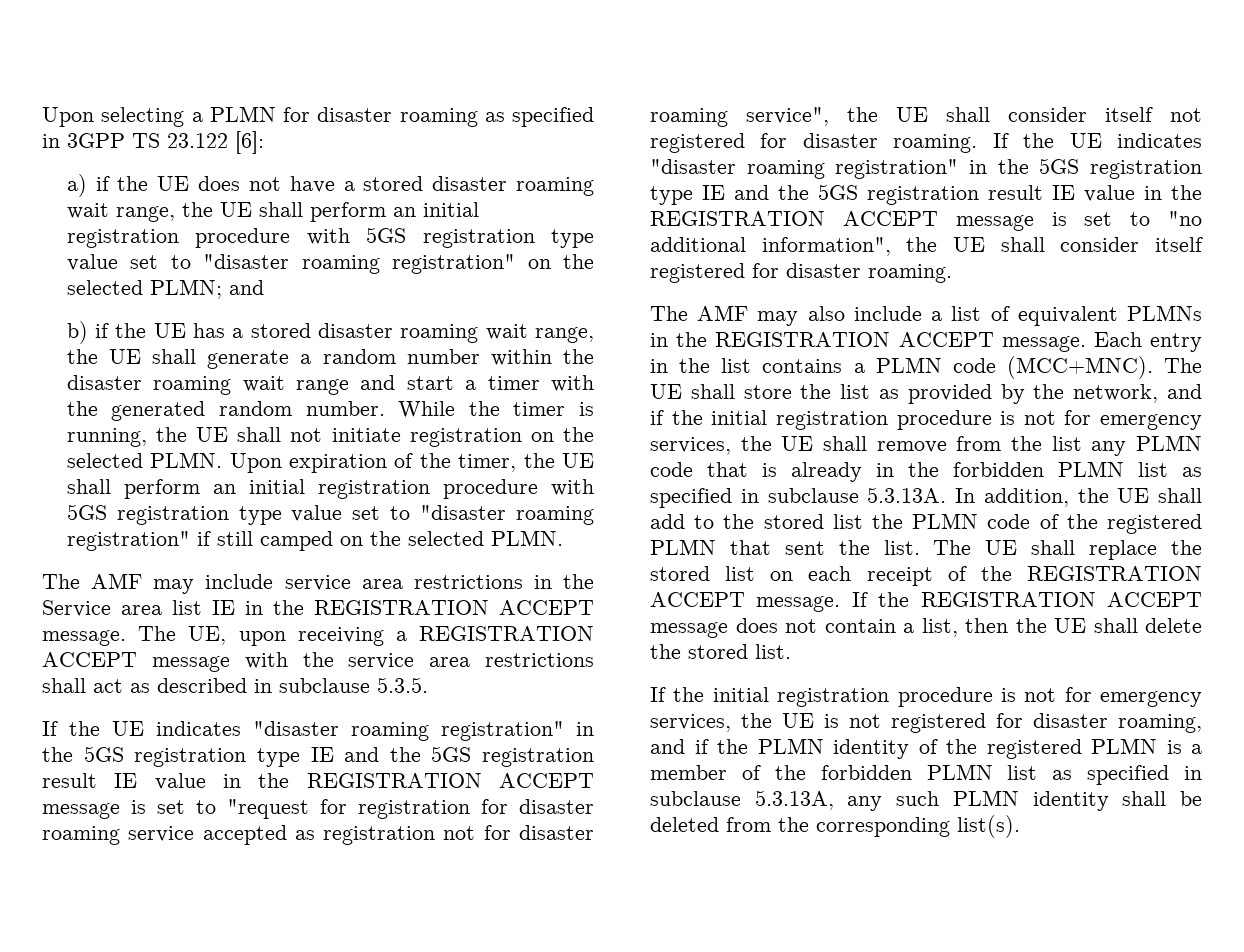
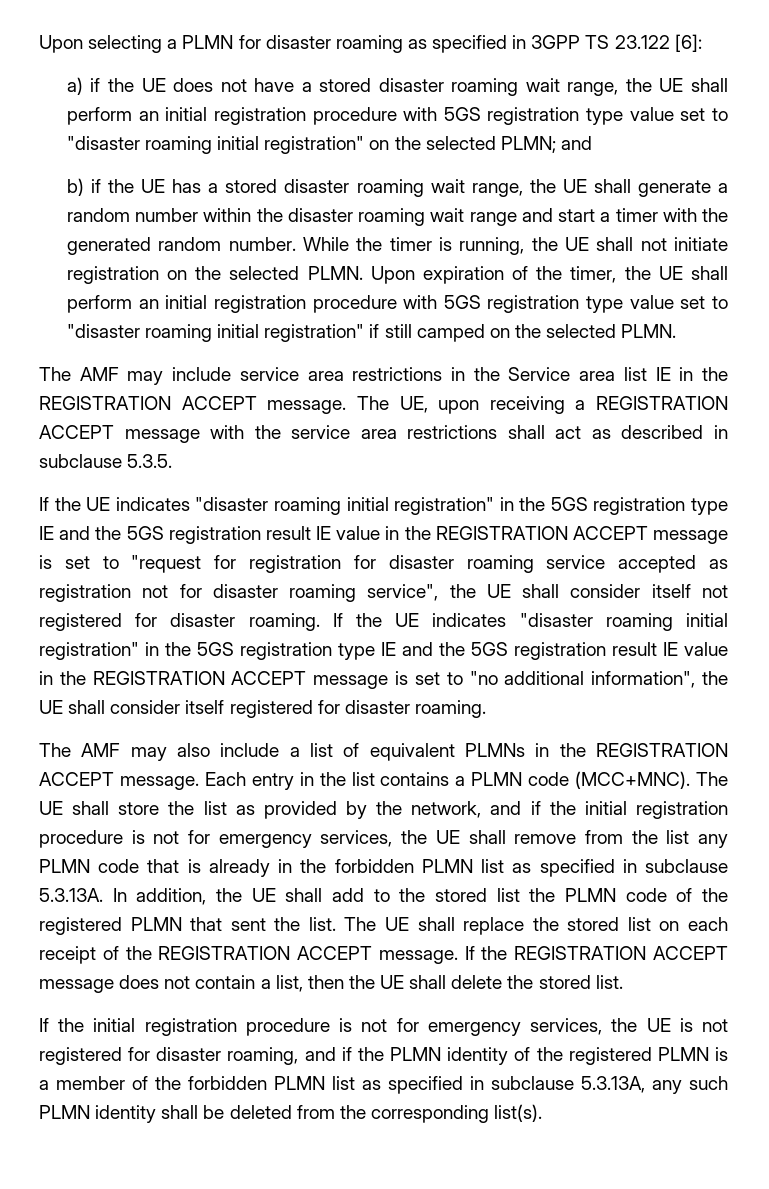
- a) if the UE does not have a stored disaster roaming wait range, the UE shall perform an initial registration procedure with 5GS registration type value set to "disaster roaming registration" on the selected PLMN; and
+ a) if the UE does not have a stored disaster roaming wait range, the UE shall perform an initial registration procedure with 5GS registration type value set to "disaster roaming initial registration" on the selected PLMN; and
- Upon expiration of the timer, the UE shall perform an initial registration procedure with 5GS registration type value set to "disaster roaming registration" if still camped on the selected PLMN.
+ Upon expiration of the timer, the UE shall perform an initial registration procedure with 5GS registration type value set to "disaster roaming initial registration" if still camped on the selected PLMN.
- If the UE indicates "disaster roaming registration" in the 5GS registration type IE and the 5GS registration result IE value in the REGISTRATION ACCEPT message is set to "request for registration for disaster roaming service accepted as registration not for disaster roaming service", the UE shall consider itself not registered for disaster roaming.
+ If the UE indicates "disaster roaming initial registration" in the 5GS registration type IE and the 5GS registration result IE value in the REGISTRATION ACCEPT message is set to "request for registration for disaster roaming service accepted as registration not for disaster roaming service", the UE shall consider itself not registered for disaster roaming.
- If the UE indicates "disaster roaming registration" in the 5GS registration type IE and the 5GS registration result IE value in the REGISTRATION ACCEPT message is set to "no additional information", the UE shall consider itself registered for disaster roaming.
+ If the UE indicates "disaster roaming initial registration" in the 5GS registration type IE and the 5GS registration result IE value in the REGISTRATION ACCEPT message is set to "no additional information", the UE shall consider itself registered for disaster roaming.

